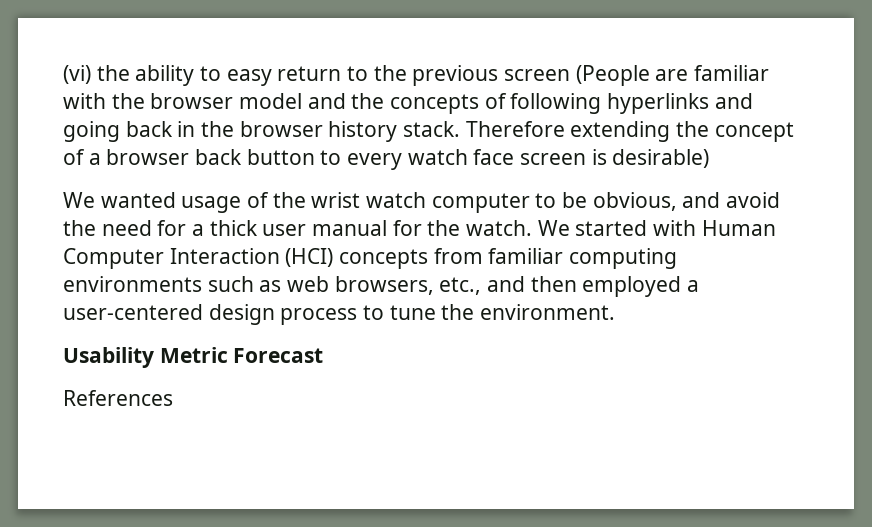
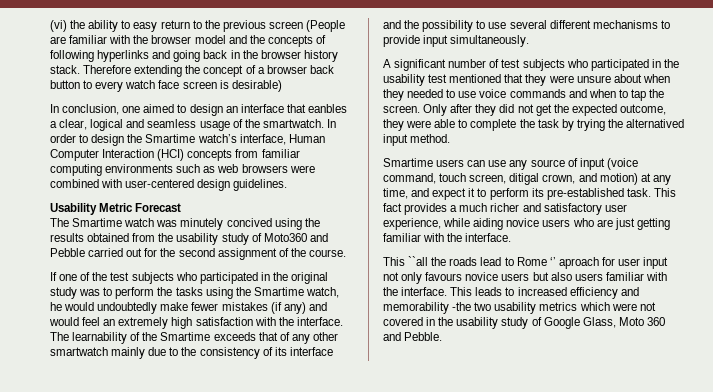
- We wanted usage of the wrist watch computer to be obvious, and avoid the need for a thick user manual for the watch. We started with Human Computer Interaction (HCI) concepts from familiar computing environments such as web browsers, etc., and then employed a user-centered design process to tune the environment.
+ In conclusion, one aimed to design an interface that eanbles a clear, logical and seamless usage of the smartwatch. In order to design the Smartime watch’s interface, Human Computer Interaction (HCI) concepts from familiar computing environments such as web browsers were combined with user-centered design guidelines.
  Usability Metric Forecast
- References
+ The Smartime watch was minutely concived using the results obtained from the usability study of Moto360 and Pebble carried out for the second assignment of the course.
+ If one of the test subjects who participated in the original study was to perform the tasks using the Smartime watch, he would undoubtedly make fewer mistakes (if any) and would feel an extremely high satisfaction with the interface. The learnability of the Smartime exceeds that of any other smartwatch mainly due to the consistency of its interface and the possibility to use several different mechanisms to provide input simultaneously.
+ A significant number of test subjects who participated in the usability test mentioned that they were unsure about when they needed to use voice commands and when to tap the screen. Only after they did not get the expected outcome, they were able to complete the task by trying the alternatived input method.
+ Smartime users can use any source of input (voice command, touch screen, ditigal crown, and motion) at any time, and expect it to perform its pre-established task. This fact provides a much richer and satisfactory user experience, while aiding novice users who are just getting familiar with the interface.
+ This ``all the roads lead to Rome ‘’ aproach for user input not only favours novice users but also users familiar with the interface. This leads to increased efficiency and memorability -the two usability metrics which were not covered in the usability study of Google Glass, Moto 360 and Pebble.

